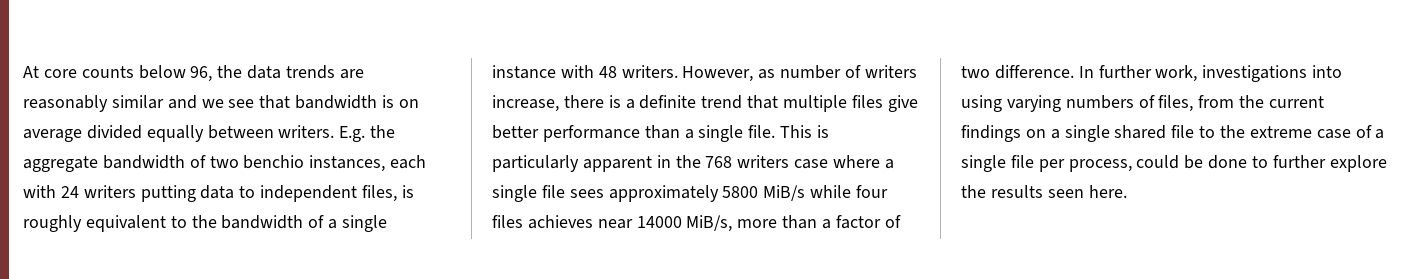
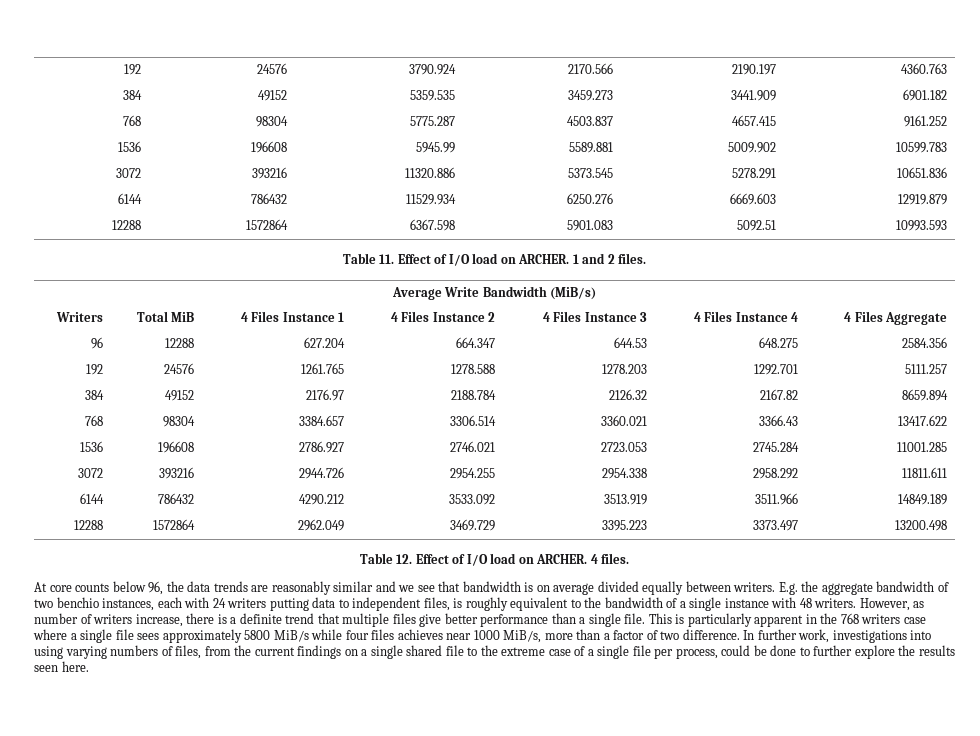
+ 192 | 24576 | 3790.924 | 2170.566 | 2190.197 | 4360.763
+ 384 | 49152 | 5359.535 | 3459.273 | 3441.909 | 6901.182
+ 768 | 98304 | 5775.287 | 4503.837 | 4657.415 | 9161.252
+ 1536 | 196608 | 5945.99 | 5589.881 | 5009.902 | 10599.783
+ 3072 | 393216 | 11320.886 | 5373.545 | 5278.291 | 10651.836
+ 6144 | 786432 | 11529.934 | 6250.276 | 6669.603 | 12919.879
+ 12288 | 1572864 | 6367.598 | 5901.083 | 5092.51 | 10993.593
+ Table 11. Effect of I/O load on ARCHER. 1 and 2 files.
+ Average Write Bandwidth (MiB/s)
+ Writers | Total MiB | 4 Files Instance 1 | 4 Files Instance 2 | 4 Files Instance 3 | 4 Files Instance 4 | 4 Files Aggregate
+ 96 | 12288 | 627.204 | 664.347 | 644.53 | 648.275 | 2584.356
+ 192 | 24576 | 1261.765 | 1278.588 | 1278.203 | 1292.701 | 5111.257
+ 384 | 49152 | 2176.97 | 2188.784 | 2126.32 | 2167.82 | 8659.894
+ 768 | 98304 | 3384.657 | 3306.514 | 3360.021 | 3366.43 | 13417.622
+ 1536 | 196608 | 2786.927 | 2746.021 | 2723.053 | 2745.284 | 11001.285
+ 3072 | 393216 | 2944.726 | 2954.255 | 2954.338 | 2958.292 | 11811.611
+ 6144 | 786432 | 4290.212 | 3533.092 | 3513.919 | 3511.966 | 14849.189
+ 12288 | 1572864 | 2962.049 | 3469.729 | 3395.223 | 3373.497 | 13200.498
+ Table 12. Effect of I/O load on ARCHER. 4 files.
- This is particularly apparent in the 768 writers case where a single file sees approximately 5800 MiB/s while four files achieves near 14000 MiB/s, more than a factor of two difference.
+ This is particularly apparent in the 768 writers case where a single file sees approximately 5800 MiB/s while four files achieves near 1000 MiB/s, more than a factor of two difference.

